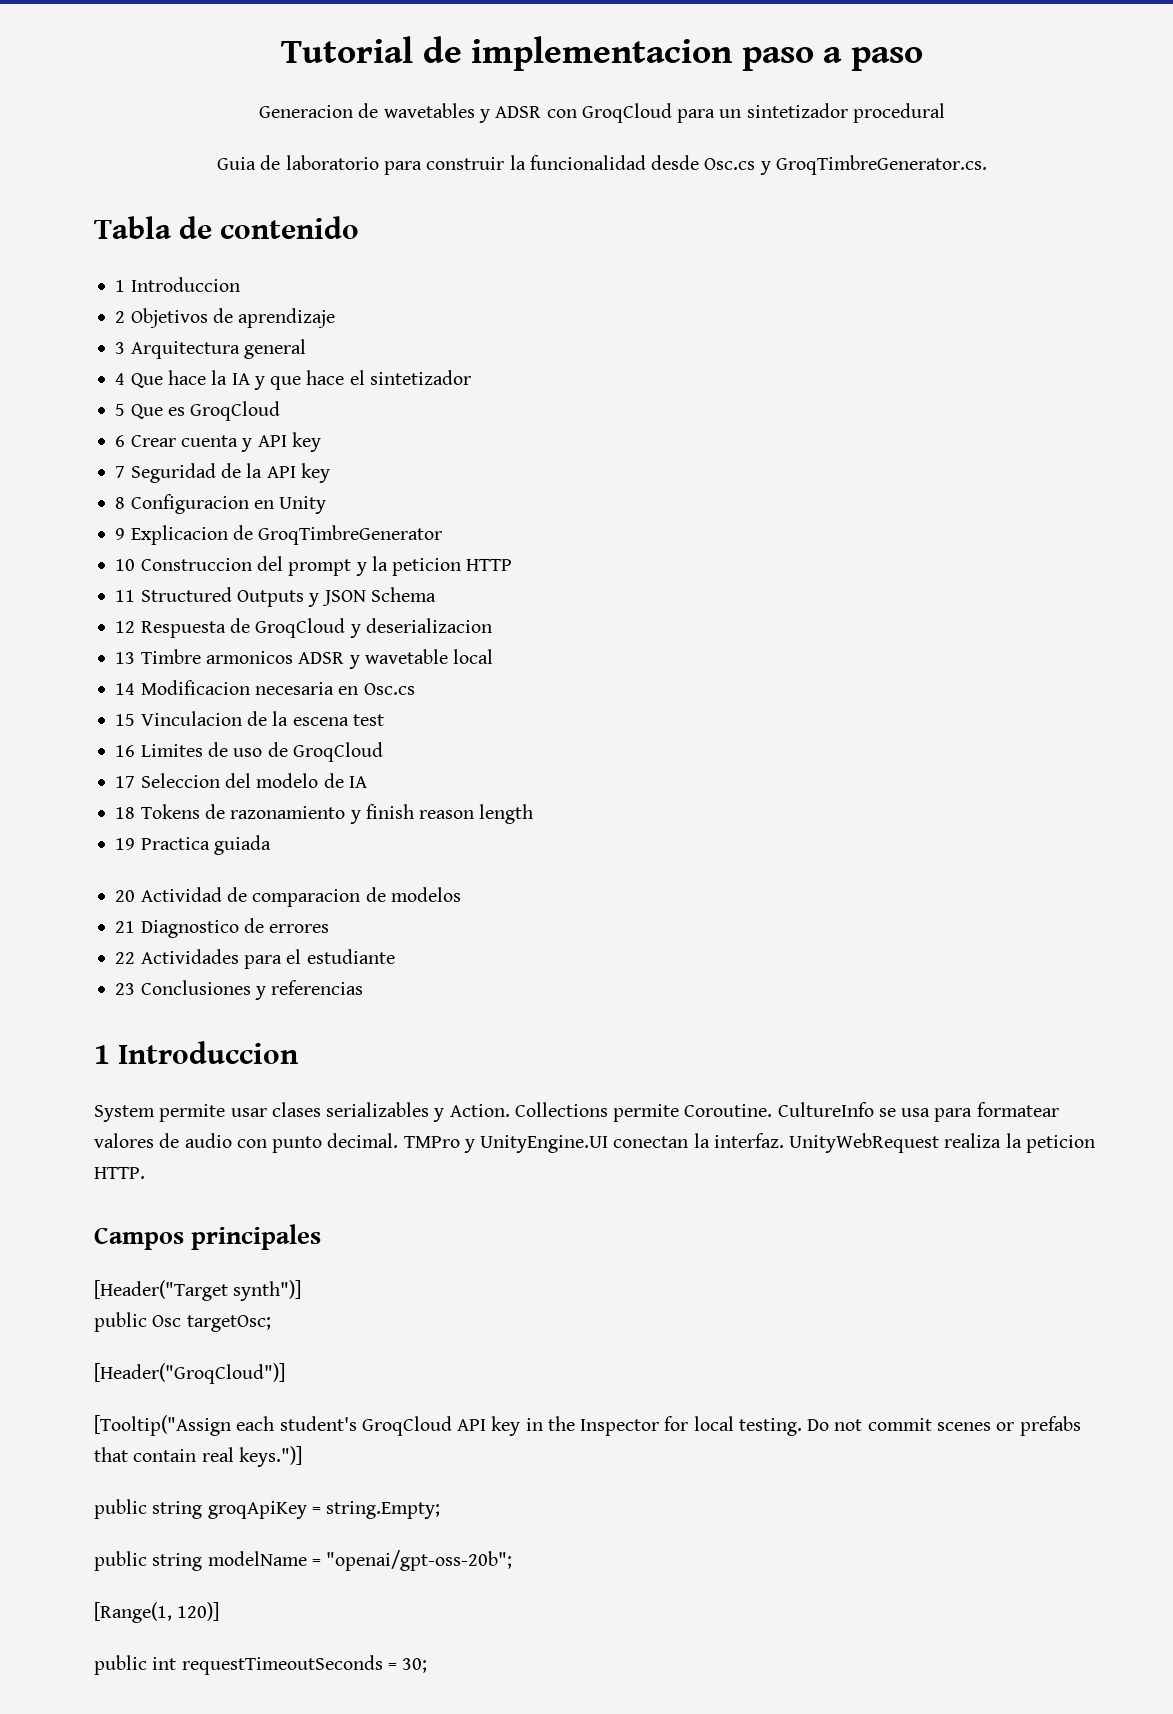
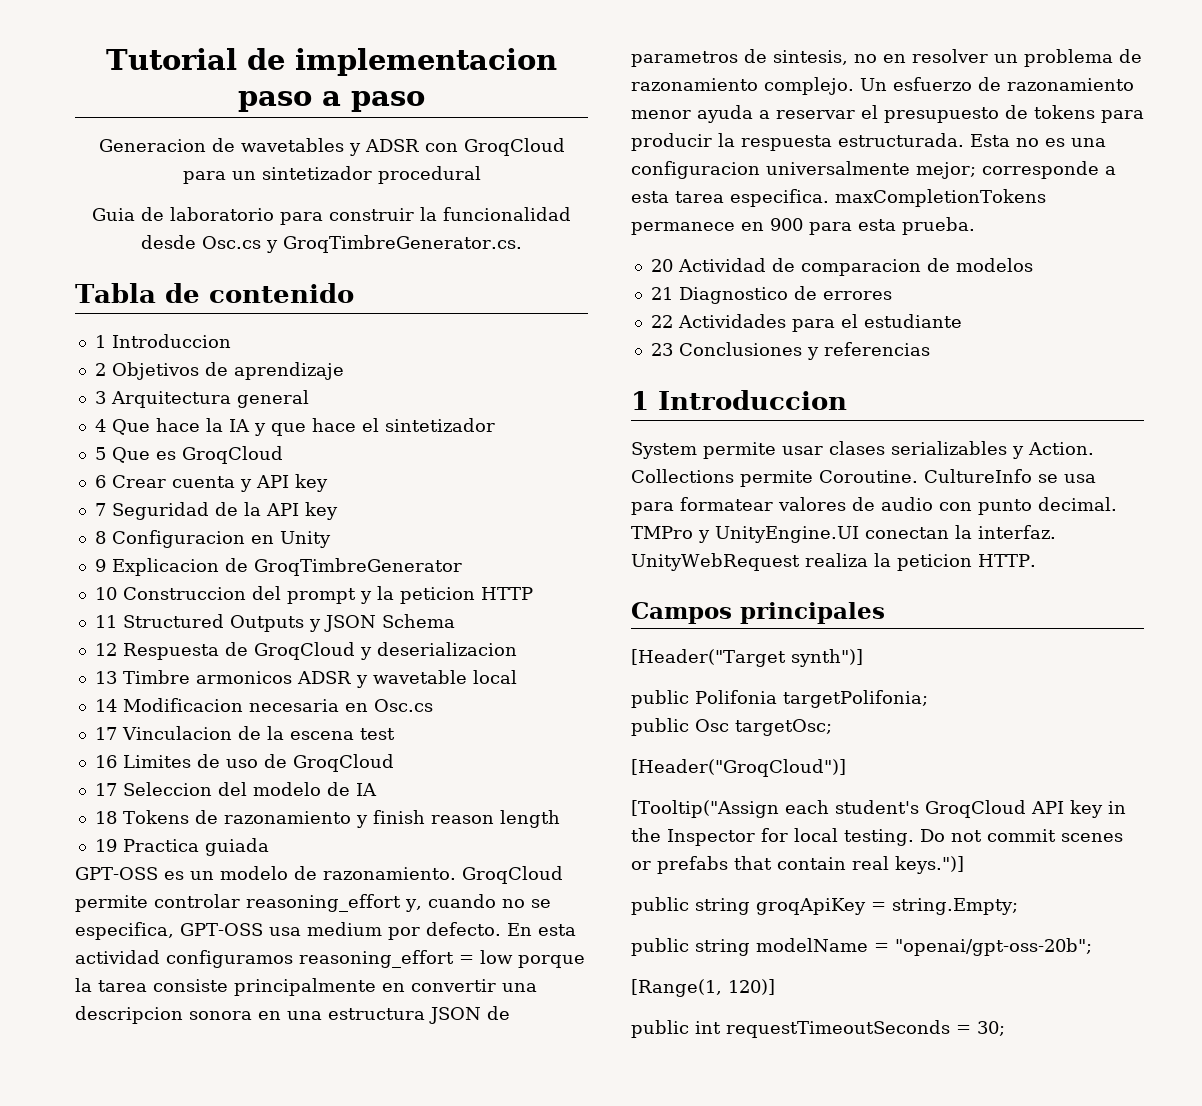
- 15 Vinculacion de la escena test
+ 17 Vinculacion de la escena test
+ GPT-OSS es un modelo de razonamiento. GroqCloud permite controlar reasoning_effort y, cuando no se especifica, GPT-OSS usa medium por defecto. En esta actividad configuramos reasoning_effort = low porque la tarea consiste principalmente en convertir una descripcion sonora en una estructura JSON de parametros de sintesis, no en resolver un problema de razonamiento complejo. Un esfuerzo de razonamiento menor ayuda a reservar el presupuesto de tokens para producir la respuesta estructurada. Esta no es una configuracion universalmente mejor; corresponde a esta tarea especifica. maxCompletionTokens permanece en 900 para esta prueba.
+ public Polifonia targetPolifonia;

